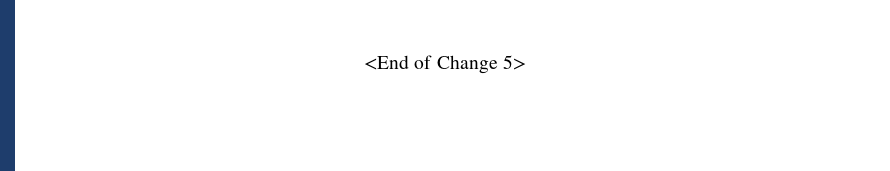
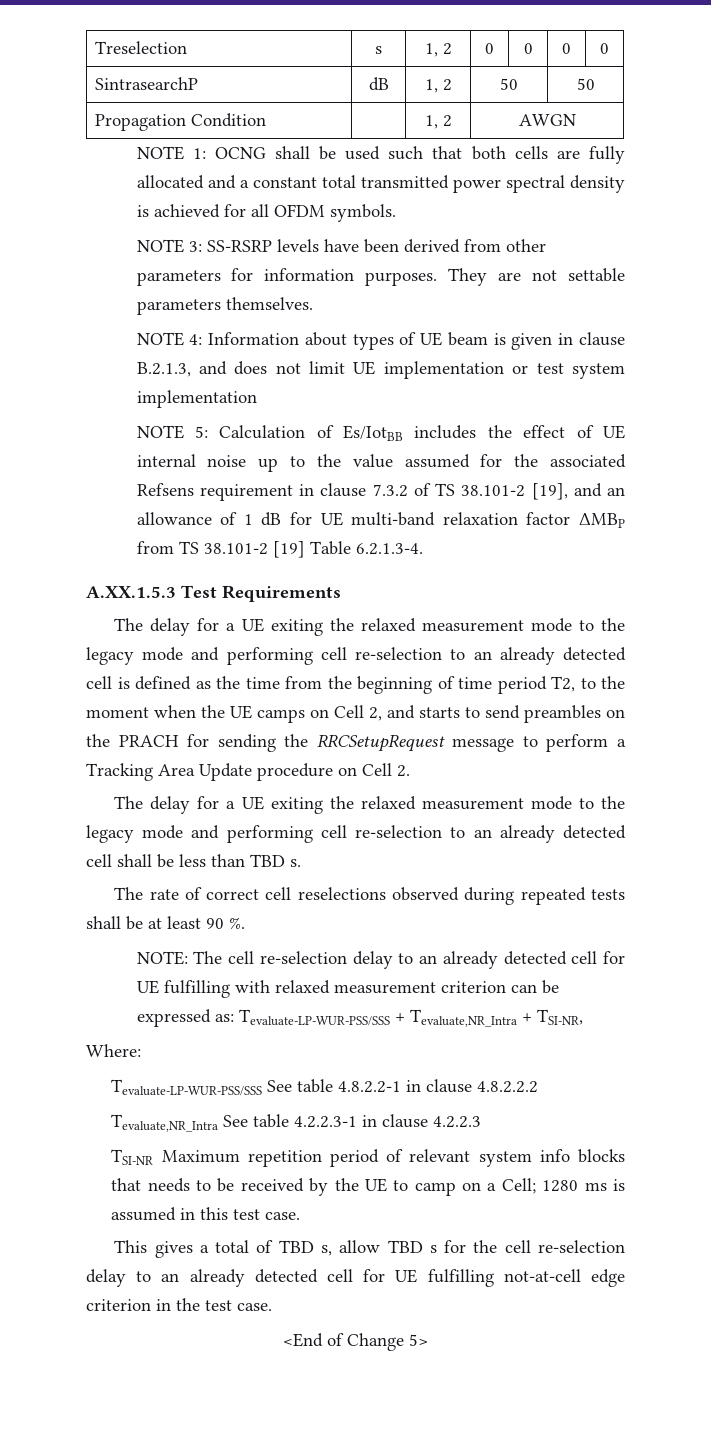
+ Treselection | s | 1, 2 | 0 | 0 | 0 | 0
+ SintrasearchP | dB | 1, 2 | 50 | 50
+ Propagation Condition | | 1, 2 | AWGN
+ NOTE 1: OCNG shall be used such that both cells are fully allocated and a constant total transmitted power spectral density is achieved for all OFDM symbols.
+ NOTE 3: SS-RSRP levels have been derived from other parameters for information purposes. They are not settable parameters themselves.
+ NOTE 4: Information about types of UE beam is given in clause B.2.1.3, and does not limit UE implementation or test system implementation
+ NOTE 5: Calculation of Es/IotBB includes the effect of UE internal noise up to the value assumed for the associated Refsens requirement in clause 7.3.2 of TS 38.101-2 [19], and an allowance of 1 dB for UE multi-band relaxation factor ΔMBP from TS 38.101-2 [19] Table 6.2.1.3-4.
+ A.XX.1.5.3 Test Requirements
+ The delay for a UE exiting the relaxed measurement mode to the legacy mode and performing cell re-selection to an already detected cell is defined as the time from the beginning of time period T2, to the moment when the UE camps on Cell 2, and starts to send preambles on the PRACH for sending the RRCSetupRequest message to perform a Tracking Area Update procedure on Cell 2.
+ The delay for a UE exiting the relaxed measurement mode to the legacy mode and performing cell re-selection to an already detected cell shall be less than TBD s.
+ The rate of correct cell reselections observed during repeated tests shall be at least 90 %.
+ NOTE: The cell re-selection delay to an already detected cell for UE fulfilling with relaxed measurement criterion can be expressed as: Tevaluate-LP-WUR-PSS/SSS + Tevaluate,NR_Intra + TSI-NR,
+ Where:
+ Tevaluate-LP-WUR-PSS/SSS See table 4.8.2.2-1 in clause 4.8.2.2.2
+ Tevaluate,NR_Intra See table 4.2.2.3-1 in clause 4.2.2.3
+ TSI-NR Maximum repetition period of relevant system info blocks that needs to be received by the UE to camp on a Cell; 1280 ms is assumed in this test case.
+ This gives a total of TBD s, allow TBD s for the cell re-selection delay to an already detected cell for UE fulfilling not-at-cell edge criterion in the test case.

